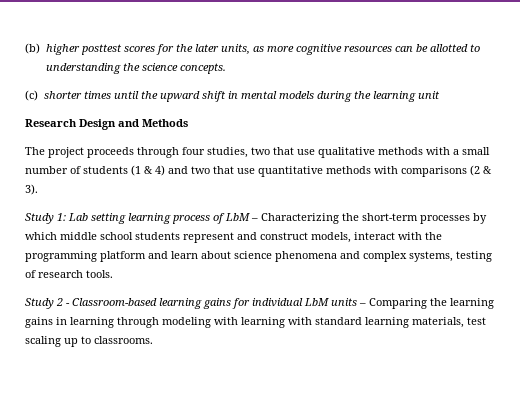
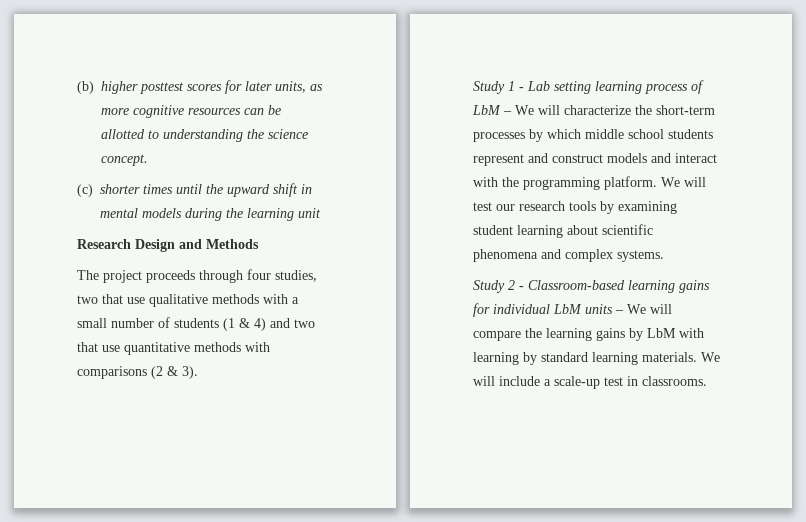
- (b) higher posttest scores for the later units, as more cognitive resources can be allotted to understanding the science concepts.
+ (b) higher posttest scores for later units, as more cognitive resources can be allotted to understanding the science concept.
- Study 1: Lab setting learning process of LbM – Characterizing the short-term processes by which middle school students represent and construct models, interact with the programming platform and learn about science phenomena and complex systems, testing of research tools.
+ Study 1 - Lab setting learning process of LbM – We will characterize the short-term processes by which middle school students represent and construct models and interact with the programming platform. We will test our research tools by examining student learning about scientific phenomena and complex systems.
- Study 2 - Classroom-based learning gains for individual LbM units – Comparing the learning gains in learning through modeling with learning with standard learning materials, test scaling up to classrooms.
+ Study 2 - Classroom-based learning gains for individual LbM units – We will compare the learning gains by LbM with learning by standard learning materials. We will include a scale-up test in classrooms.

